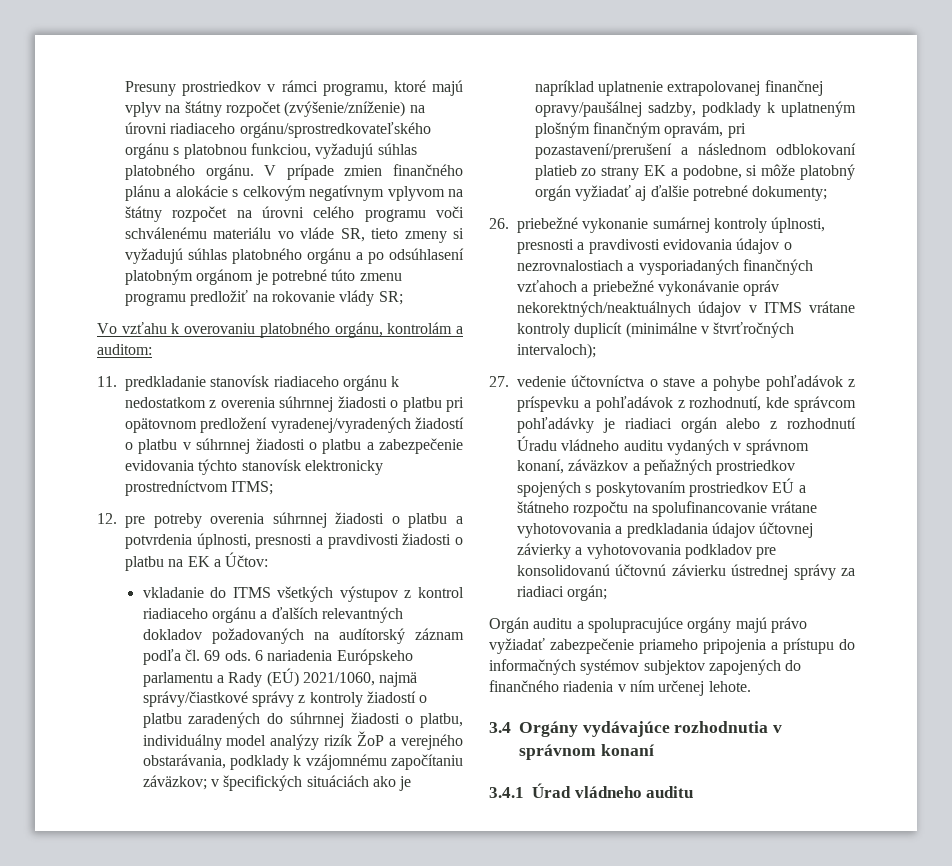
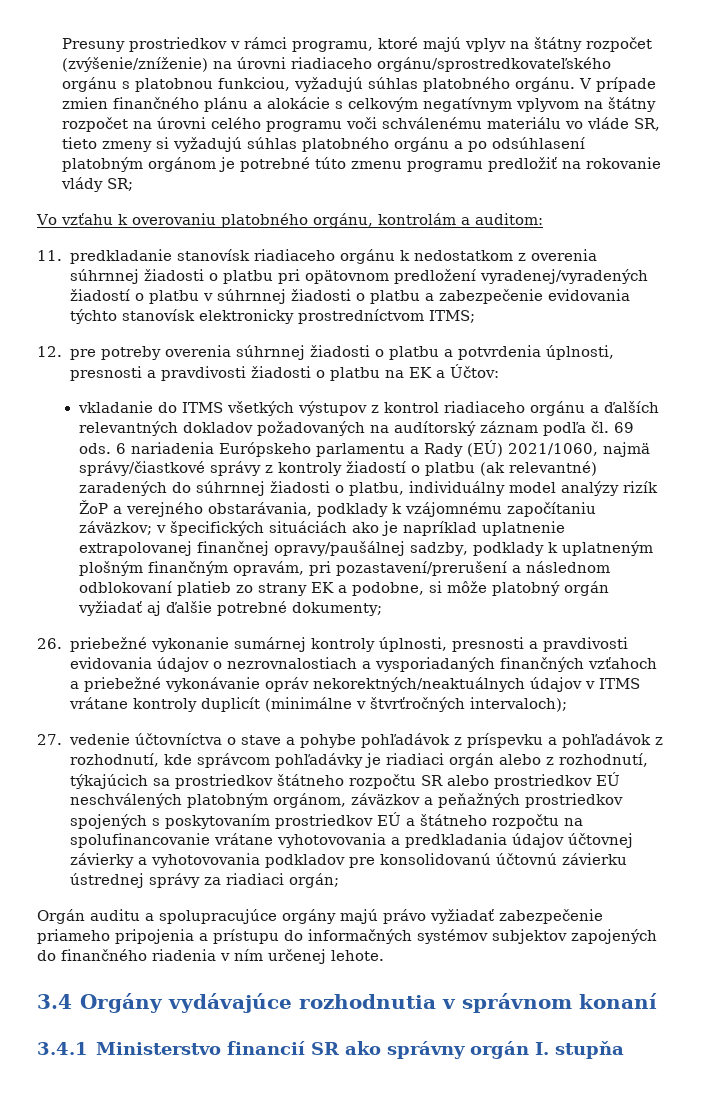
- 6 nariadenia Európskeho parlamentu a Rady (EÚ) 2021/1060, najmä správy/čiastkové správy z kontroly žiadostí o platbu zaradených do súhrnnej žiadosti o platbu, individuálny model analýzy rizík ŽoP a verejného obstarávania, podklady k vzájomnému započítaniu záväzkov;
+ 6 nariadenia Európskeho parlamentu a Rady (EÚ) 2021/1060, najmä správy/čiastkové správy z kontroly žiadostí o platbu (ak relevantné) zaradených do súhrnnej žiadosti o platbu, individuálny model analýzy rizík ŽoP a verejného obstarávania, podklady k vzájomnému započítaniu záväzkov;
- 27. vedenie účtovníctva o stave a pohybe pohľadávok z príspevku a pohľadávok z rozhodnutí, kde správcom pohľadávky je riadiaci orgán alebo z rozhodnutí Úradu vládneho auditu vydaných v správnom konaní, záväzkov a peňažných prostriedkov spojených s poskytovaním prostriedkov EÚ a štátneho rozpočtu na spolufinancovanie vrátane vyhotovovania a predkladania údajov účtovnej závierky a vyhotovovania podkladov pre konsolidovanú účtovnú závierku ústrednej správy za riadiaci orgán;
+ 27. vedenie účtovníctva o stave a pohybe pohľadávok z príspevku a pohľadávok z rozhodnutí, kde správcom pohľadávky je riadiaci orgán alebo z rozhodnutí, týkajúcich sa prostriedkov štátneho rozpočtu SR alebo prostriedkov EÚ neschválených platobným orgánom, záväzkov a peňažných prostriedkov spojených s poskytovaním prostriedkov EÚ a štátneho rozpočtu na spolufinancovanie vrátane vyhotovovania a predkladania údajov účtovnej závierky a vyhotovovania podkladov pre konsolidovanú účtovnú závierku ústrednej správy za riadiaci orgán;
- 3.4.1 Úrad vládneho auditu
+ 3.4.1 Ministerstvo financií SR ako správny orgán I. stupňa

